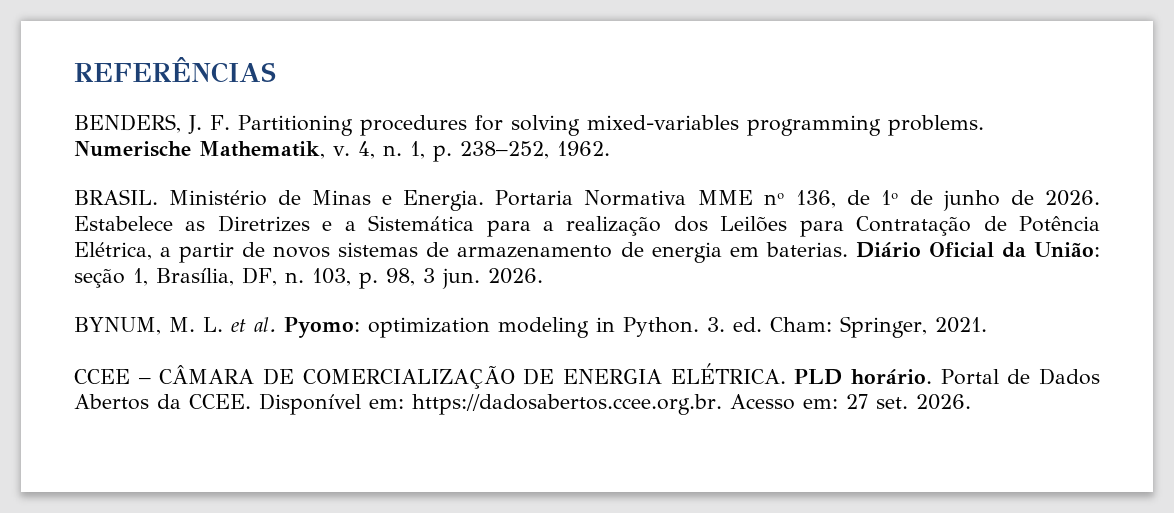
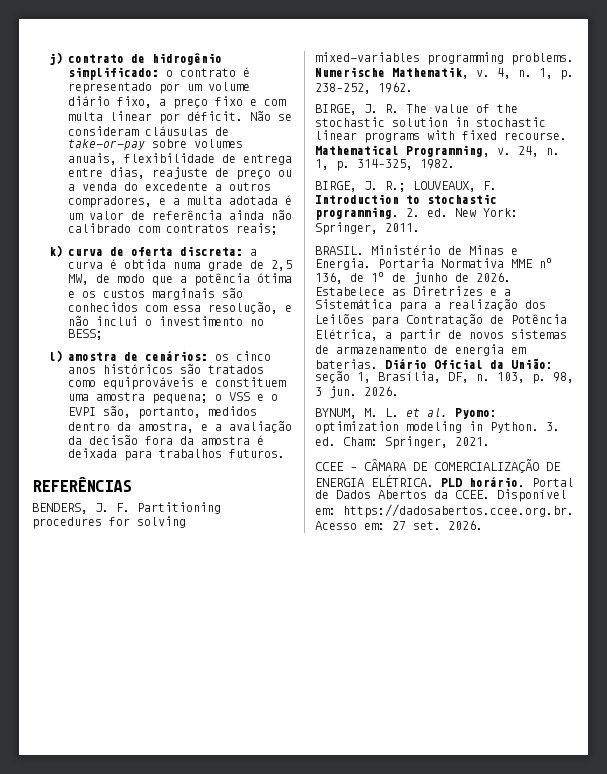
+ j) contrato de hidrogênio simplificado: o contrato é representado por um volume diário fixo, a preço fixo e com multa linear por déficit. Não se consideram cláusulas de take-or-pay sobre volumes anuais, flexibilidade de entrega entre dias, reajuste de preço ou a venda do excedente a outros compradores, e a multa adotada é um valor de referência ainda não calibrado com contratos reais;
+ k) curva de oferta discreta: a curva é obtida numa grade de 2,5 MW, de modo que a potência ótima e os custos marginais são conhecidos com essa resolução, e não inclui o investimento no BESS;
+ l) amostra de cenários: os cinco anos históricos são tratados como equiprováveis e constituem uma amostra pequena; o VSS e o EVPI são, portanto, medidos dentro da amostra, e a avaliação da decisão fora da amostra é deixada para trabalhos futuros.
+ BIRGE, J. R. The value of the stochastic solution in stochastic linear programs with fixed recourse. Mathematical Programming, v. 24, n. 1, p. 314–325, 1982.
+ BIRGE, J. R.; LOUVEAUX, F. Introduction to stochastic programming. 2. ed. New York: Springer, 2011.

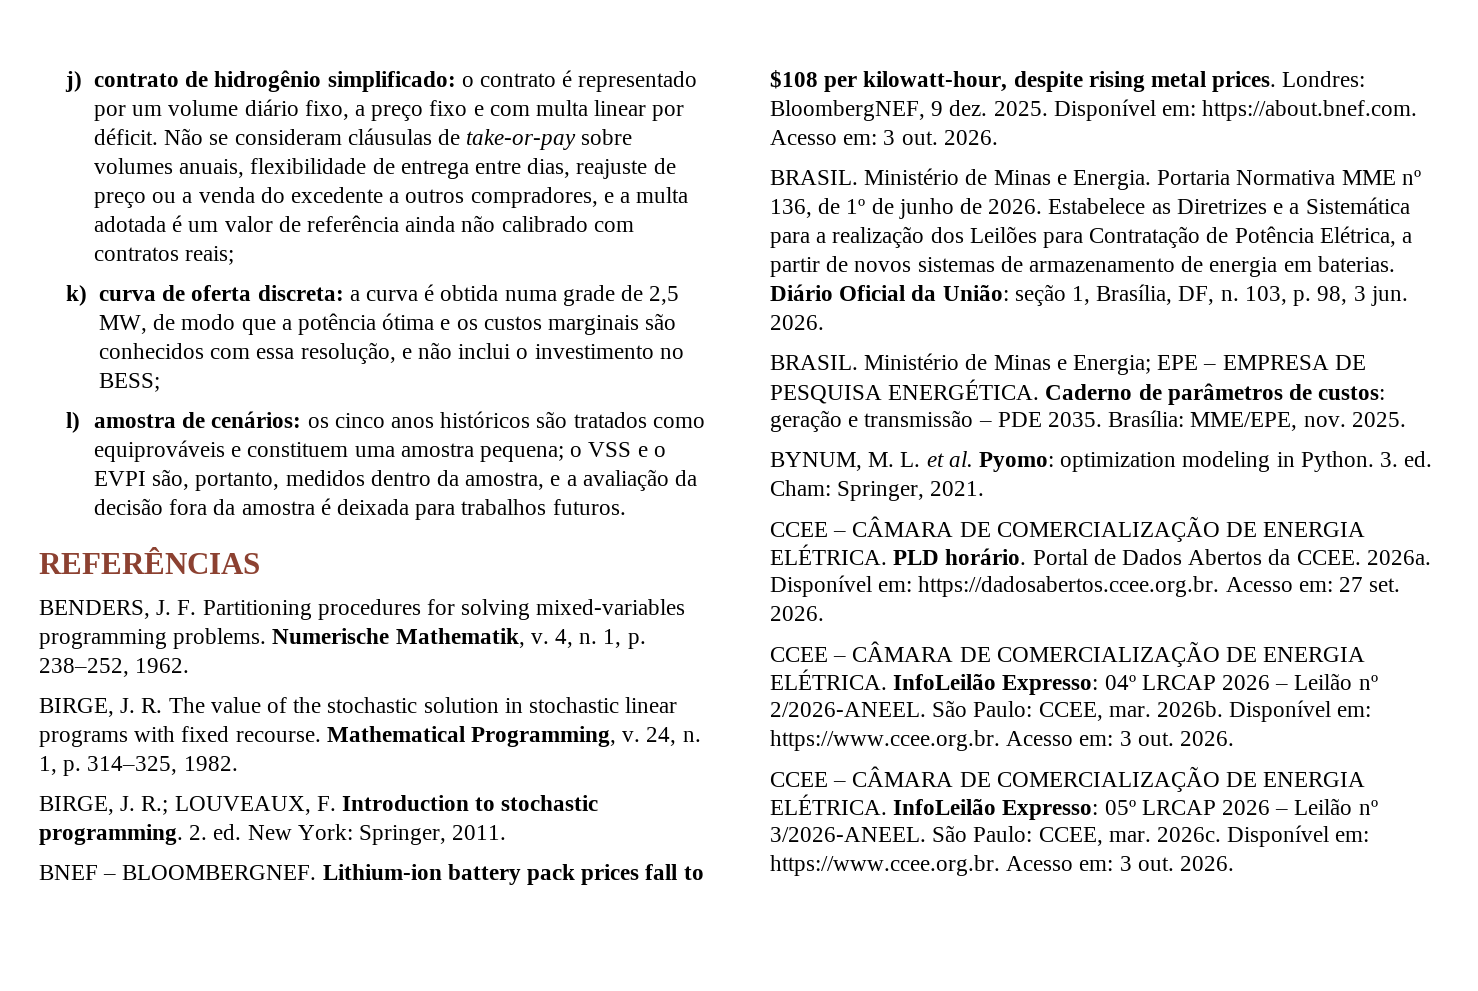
+ BNEF – BLOOMBERGNEF. Lithium-ion battery pack prices fall to $108 per kilowatt-hour, despite rising metal prices. Londres: BloombergNEF, 9 dez. 2025. Disponível em: https://about.bnef.com. Acesso em: 3 out. 2026.
+ BRASIL. Ministério de Minas e Energia; EPE – EMPRESA DE PESQUISA ENERGÉTICA. Caderno de parâmetros de custos: geração e transmissão – PDE 2035. Brasília: MME/EPE, nov. 2025.
+ 2026a.
+ CCEE – CÂMARA DE COMERCIALIZAÇÃO DE ENERGIA ELÉTRICA. InfoLeilão Expresso: 04º LRCAP 2026 – Leilão nº 2/2026-ANEEL. São Paulo: CCEE, mar. 2026b. Disponível em: https://www.ccee.org.br. Acesso em: 3 out. 2026.
+ CCEE – CÂMARA DE COMERCIALIZAÇÃO DE ENERGIA ELÉTRICA. InfoLeilão Expresso: 05º LRCAP 2026 – Leilão nº 3/2026-ANEEL. São Paulo: CCEE, mar. 2026c. Disponível em: https://www.ccee.org.br. Acesso em: 3 out. 2026.

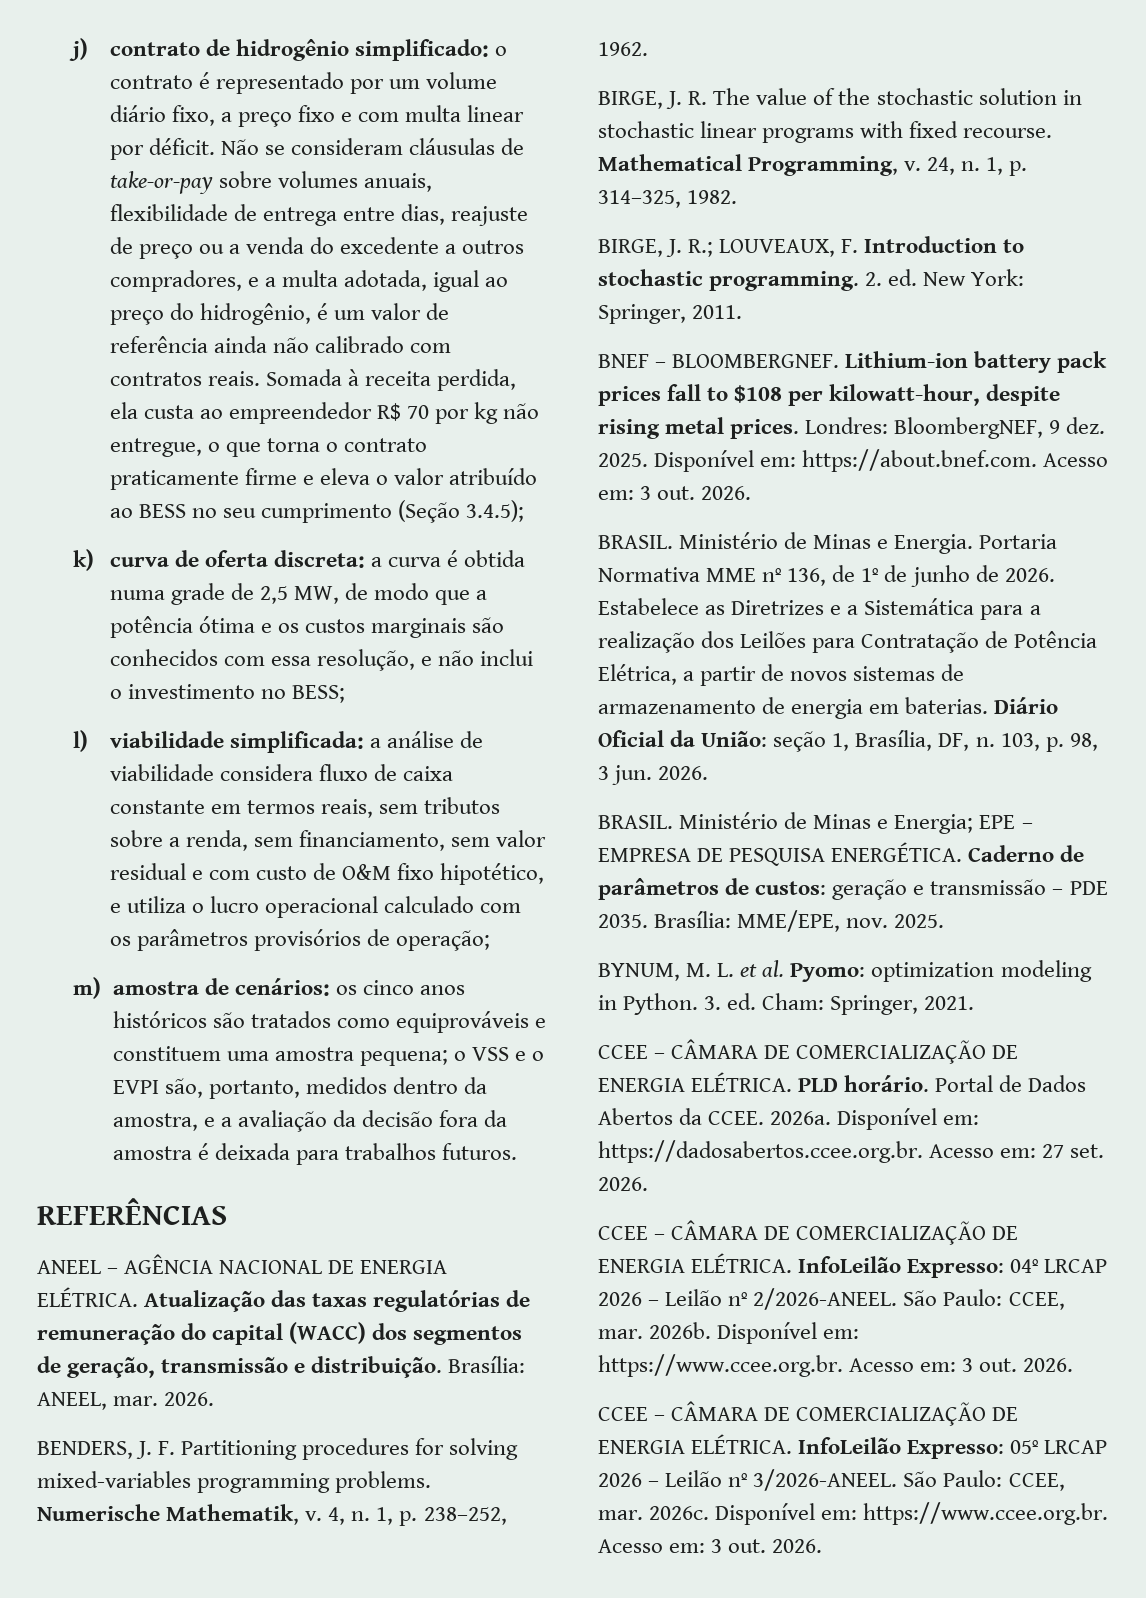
- Não se consideram cláusulas de take-or-pay sobre volumes anuais, flexibilidade de entrega entre dias, reajuste de preço ou a venda do excedente a outros compradores, e a multa adotada é um valor de referência ainda não calibrado com contratos reais;
+ Não se consideram cláusulas de take-or-pay sobre volumes anuais, flexibilidade de entrega entre dias, reajuste de preço ou a venda do excedente a outros compradores, e a multa adotada, igual ao preço do hidrogênio, é um valor de referência ainda não calibrado com contratos reais. Somada à receita perdida, ela custa ao empreendedor R$ 70 por kg não entregue, o que torna o contrato praticamente firme e eleva o valor atribuído ao BESS no seu cumprimento (Seção 3.4.5);
- l) amostra de cenários: os cinco anos históricos são tratados como equiprováveis e constituem uma amostra pequena; o VSS e o EVPI são, portanto, medidos dentro da amostra, e a avaliação da decisão fora da amostra é deixada para trabalhos futuros.
+ l) viabilidade simplificada: a análise de viabilidade considera fluxo de caixa constante em termos reais, sem tributos sobre a renda, sem financiamento, sem valor residual e com custo de O&M fixo hipotético, e utiliza o lucro operacional calculado com os parâmetros provisórios de operação;
+ m) amostra de cenários: os cinco anos históricos são tratados como equiprováveis e constituem uma amostra pequena; o VSS e o EVPI são, portanto, medidos dentro da amostra, e a avaliação da decisão fora da amostra é deixada para trabalhos futuros.
+ ANEEL – AGÊNCIA NACIONAL DE ENERGIA ELÉTRICA. Atualização das taxas regulatórias de remuneração do capital (WACC) dos segmentos de geração, transmissão e distribuição. Brasília: ANEEL, mar. 2026.

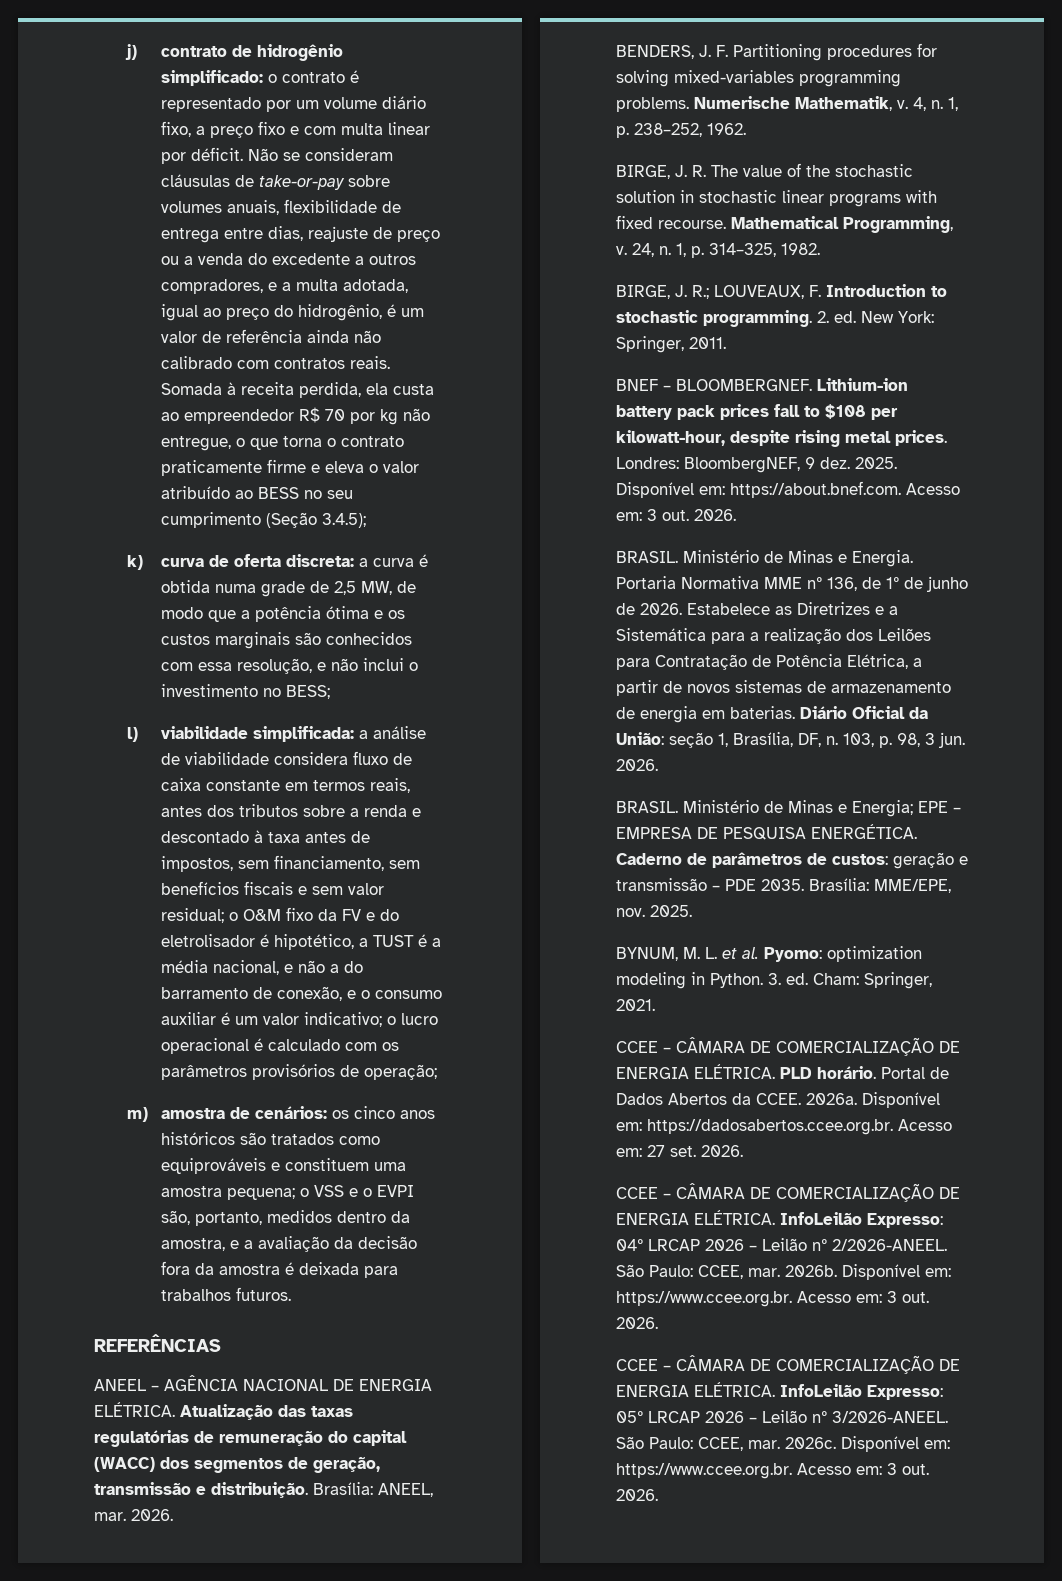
- l) viabilidade simplificada: a análise de viabilidade considera fluxo de caixa constante em termos reais, sem tributos sobre a renda, sem financiamento, sem valor residual e com custo de O&M fixo hipotético, e utiliza o lucro operacional calculado com os parâmetros provisórios de operação;
+ l) viabilidade simplificada: a análise de viabilidade considera fluxo de caixa constante em termos reais, antes dos tributos sobre a renda e descontado à taxa antes de impostos, sem financiamento, sem benefícios fiscais e sem valor residual; o O&M fixo da FV e do eletrolisador é hipotético, a TUST é a média nacional, e não a do barramento de conexão, e o consumo auxiliar é um valor indicativo; o lucro operacional é calculado com os parâmetros provisórios de operação;

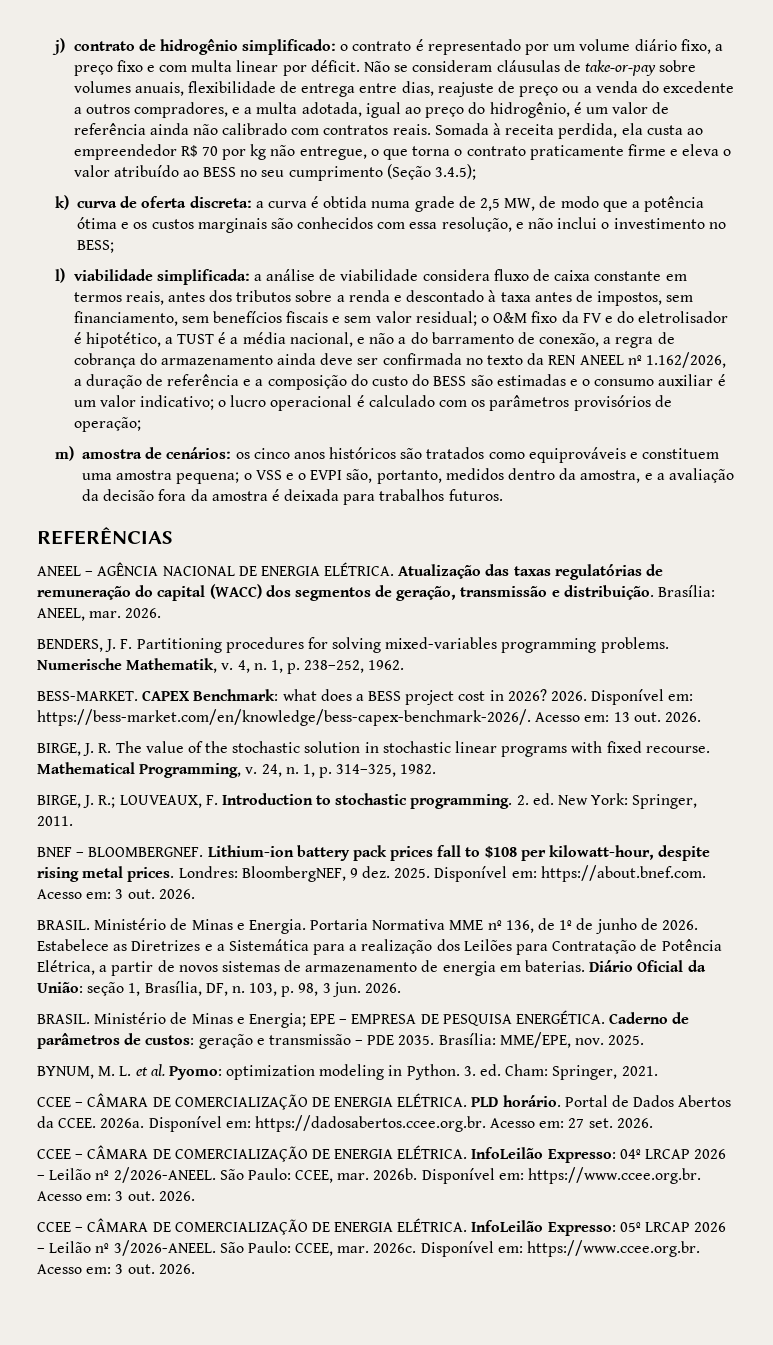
- o O&M fixo da FV e do eletrolisador é hipotético, a TUST é a média nacional, e não a do barramento de conexão, e o consumo auxiliar é um valor indicativo;
+ o O&M fixo da FV e do eletrolisador é hipotético, a TUST é a média nacional, e não a do barramento de conexão, a regra de cobrança do armazenamento ainda deve ser confirmada no texto da REN ANEEL nº 1.162/2026, a duração de referência e a composição do custo do BESS são estimadas e o consumo auxiliar é um valor indicativo;
+ BESS-MARKET. CAPEX Benchmark: what does a BESS project cost in 2026? 2026. Disponível em: https://bess-market.com/en/knowledge/bess-capex-benchmark-2026/. Acesso em: 13 out. 2026.

